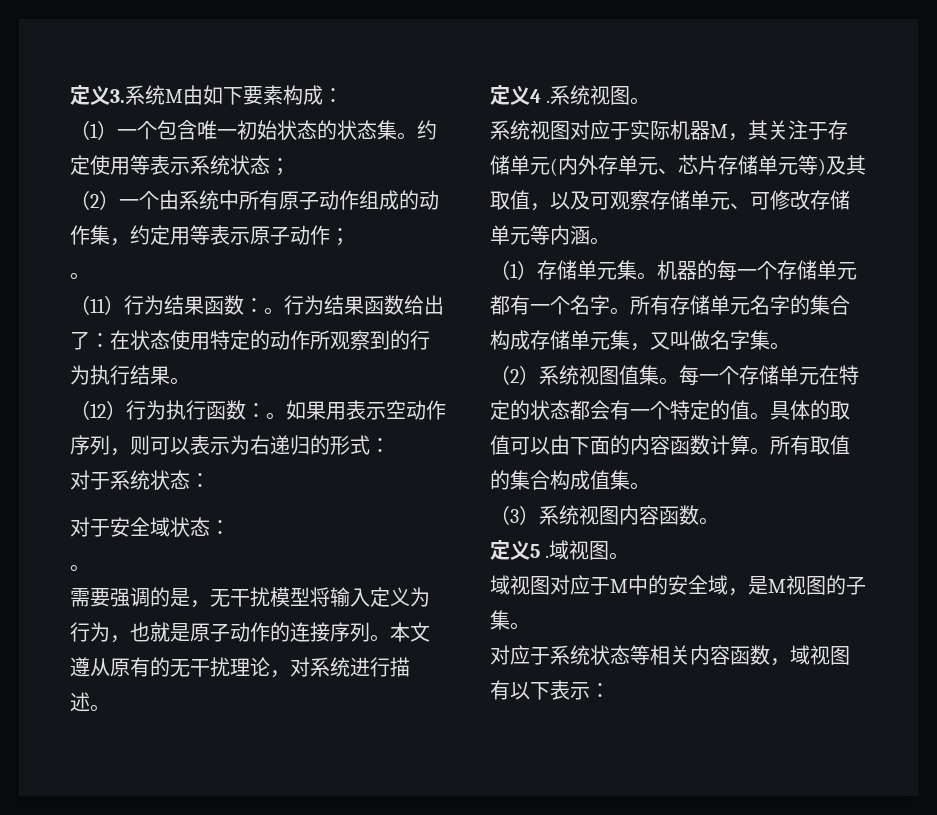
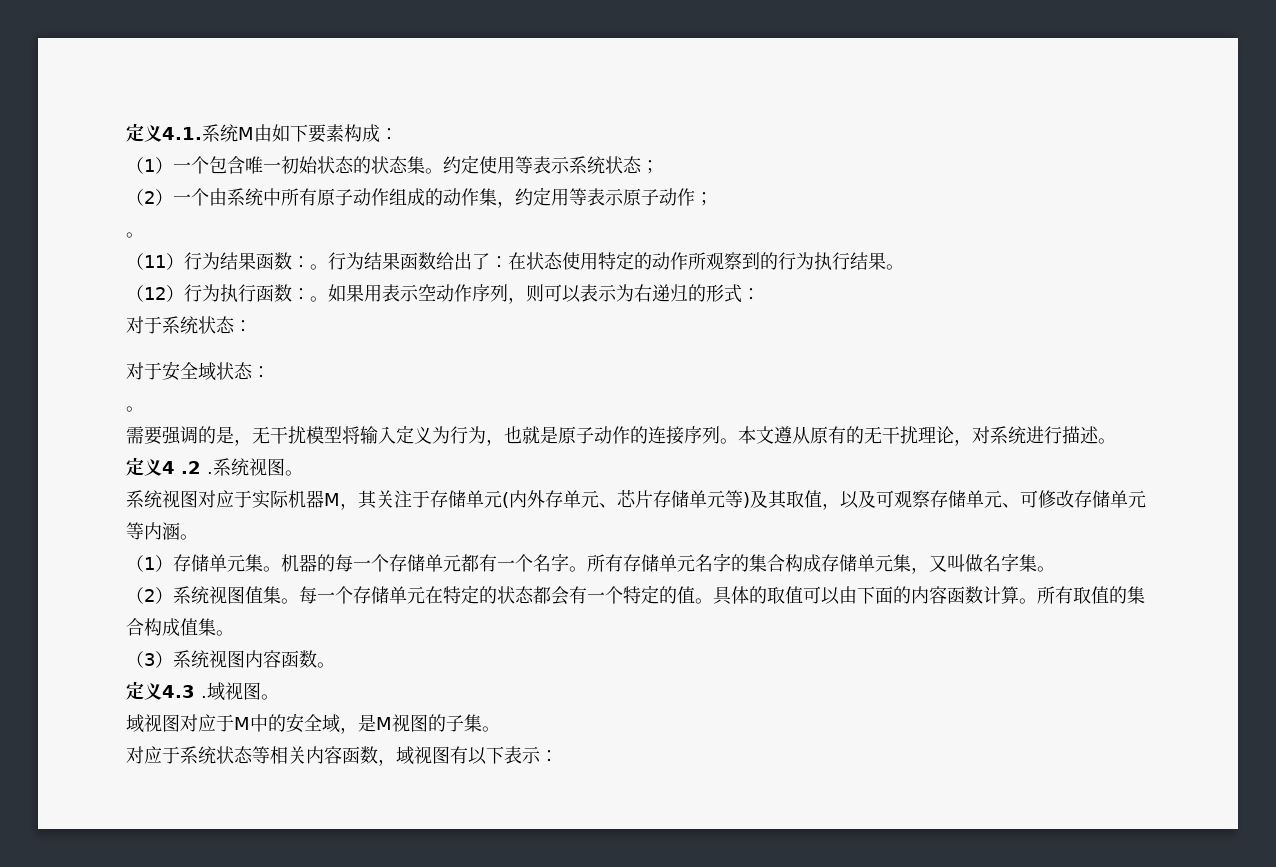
- 定义3.系统M由如下要素构成：
+ 定义4.1.系统M由如下要素构成：
- 定义4 .
+ 定义4 .2 .
- 定义5 .
+ 定义4.3 .

